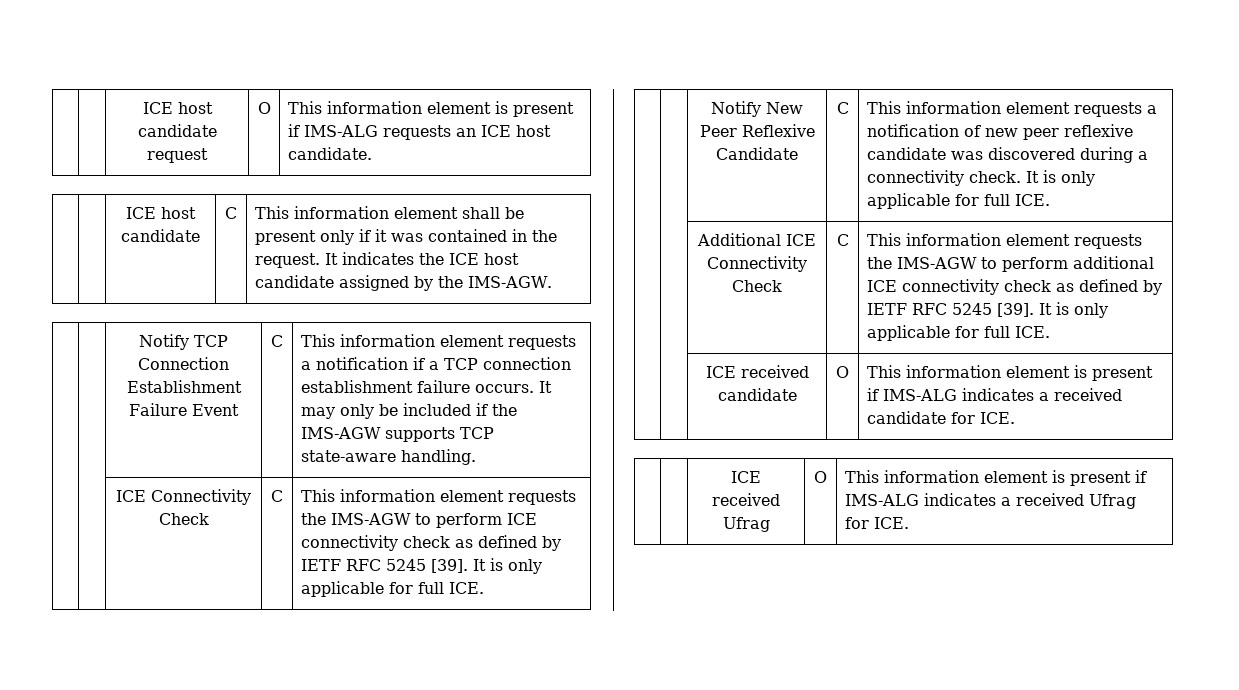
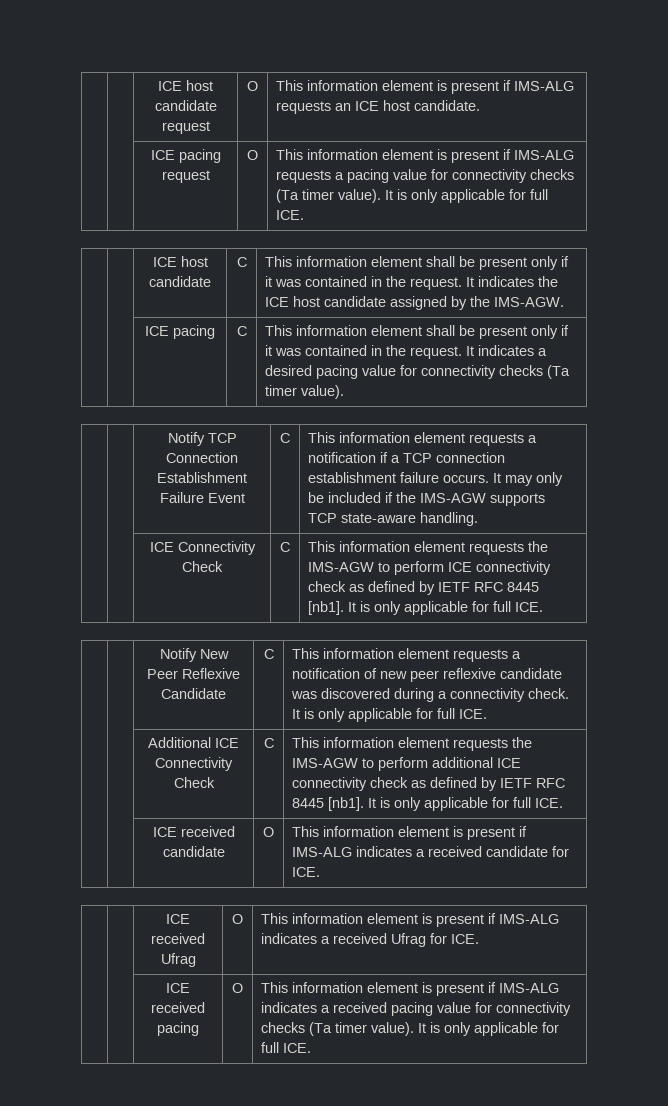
+ | | ICE pacing request | O | This information element is present if IMS-ALG requests a pacing value for connectivity checks (Ta timer value). It is only applicable for full ICE.
+ | | ICE pacing | C | This information element shall be present only if it was contained in the request. It indicates a desired pacing value for connectivity checks (Ta timer value).
- | | ICE Connectivity Check | C | This information element requests the IMS-AGW to perform ICE connectivity check as defined by IETF RFC 5245 [39]. It is only applicable for full ICE.
+ | | ICE Connectivity Check | C | This information element requests the IMS-AGW to perform ICE connectivity check as defined by IETF RFC 8445 [nb1]. It is only applicable for full ICE.
- | | Additional ICE Connectivity Check | C | This information element requests the IMS-AGW to perform additional ICE connectivity check as defined by IETF RFC 5245 [39]. It is only applicable for full ICE.
+ | | Additional ICE Connectivity Check | C | This information element requests the IMS-AGW to perform additional ICE connectivity check as defined by IETF RFC 8445 [nb1]. It is only applicable for full ICE.
+ | | ICE received pacing | O | This information element is present if IMS-ALG indicates a received pacing value for connectivity checks (Ta timer value). It is only applicable for full ICE.

